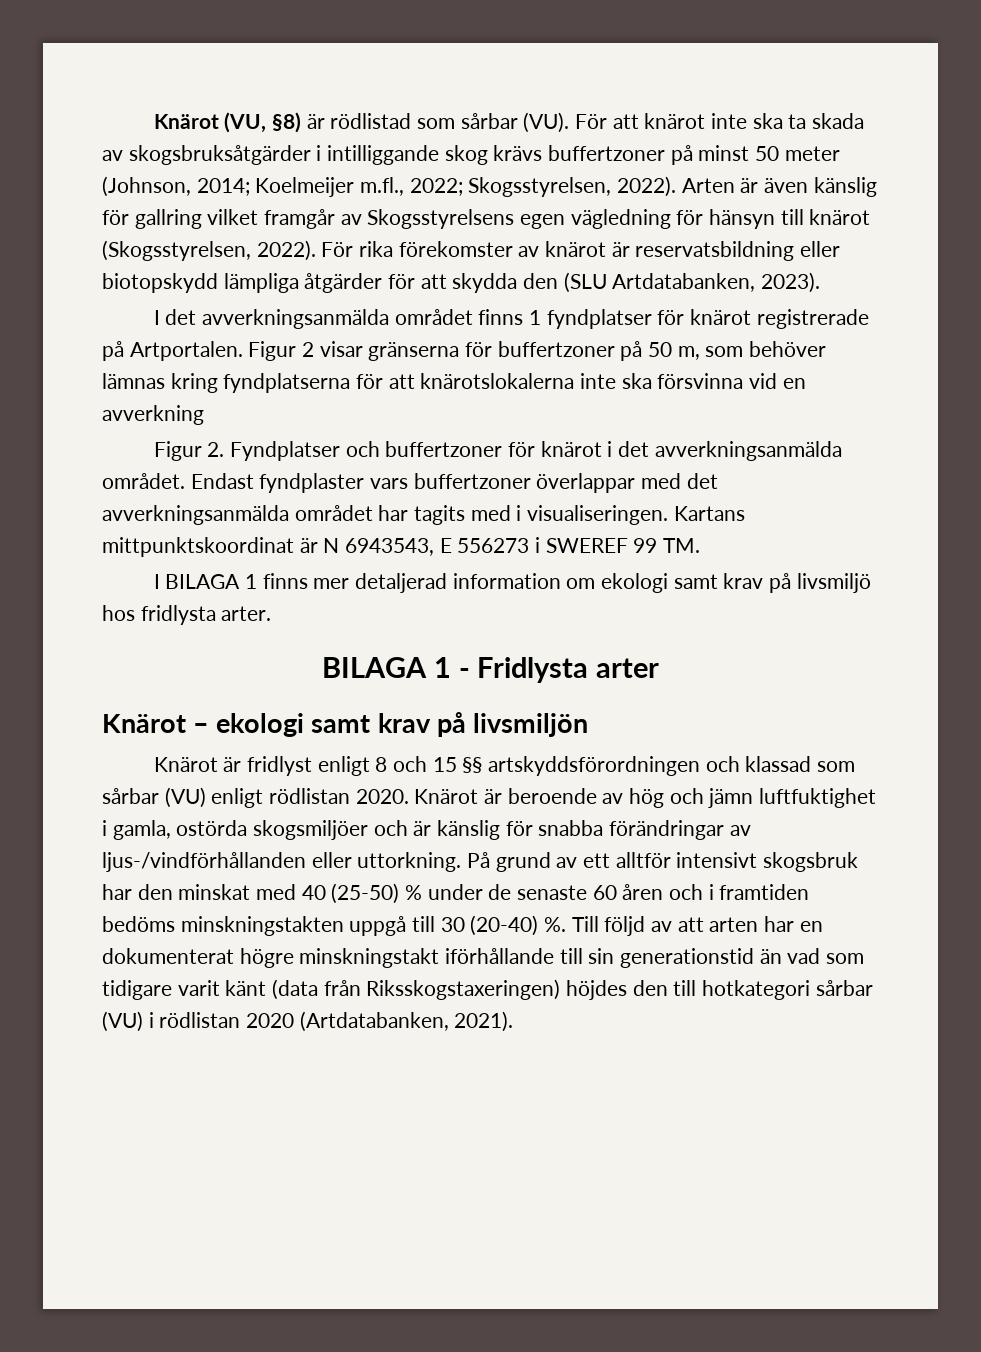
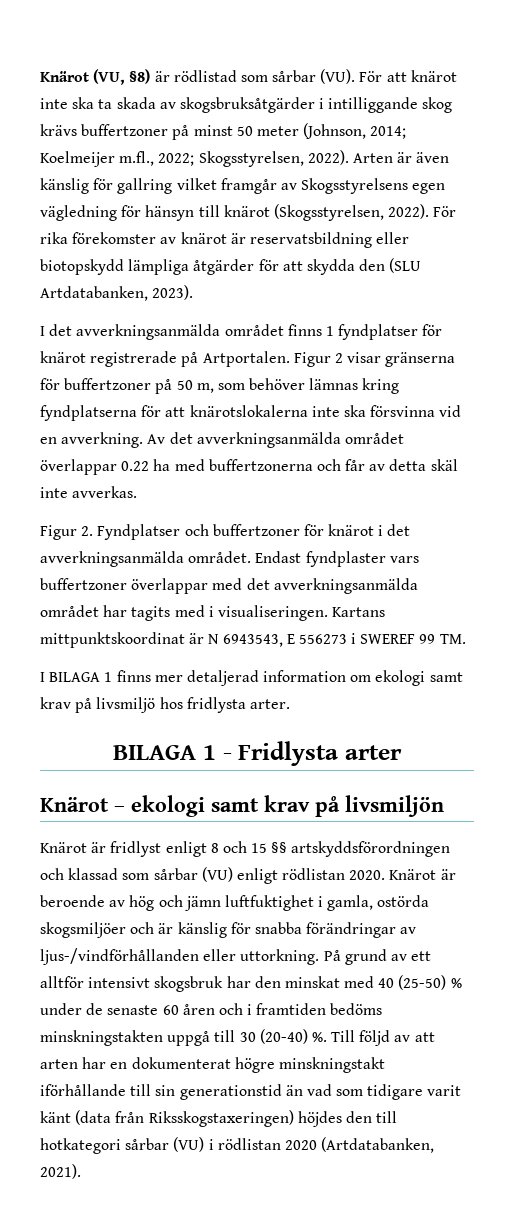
- Figur 2 visar gränserna för buffertzoner på 50 m, som behöver lämnas kring fyndplatserna för att knärotslokalerna inte ska försvinna vid en avverkning
+ Figur 2 visar gränserna för buffertzoner på 50 m, som behöver lämnas kring fyndplatserna för att knärotslokalerna inte ska försvinna vid en avverkning. Av det avverkningsanmälda området överlappar 0.22 ha med buffertzonerna och får av detta skäl inte avverkas.

